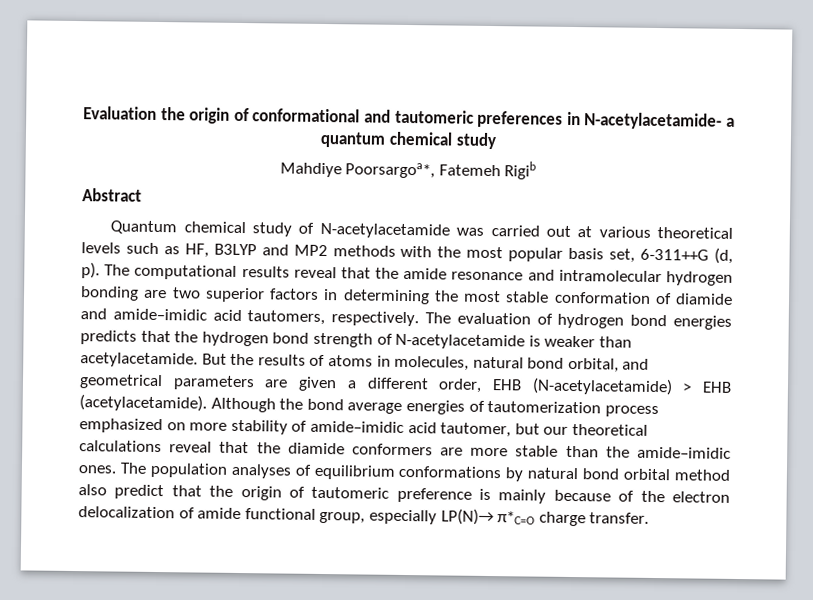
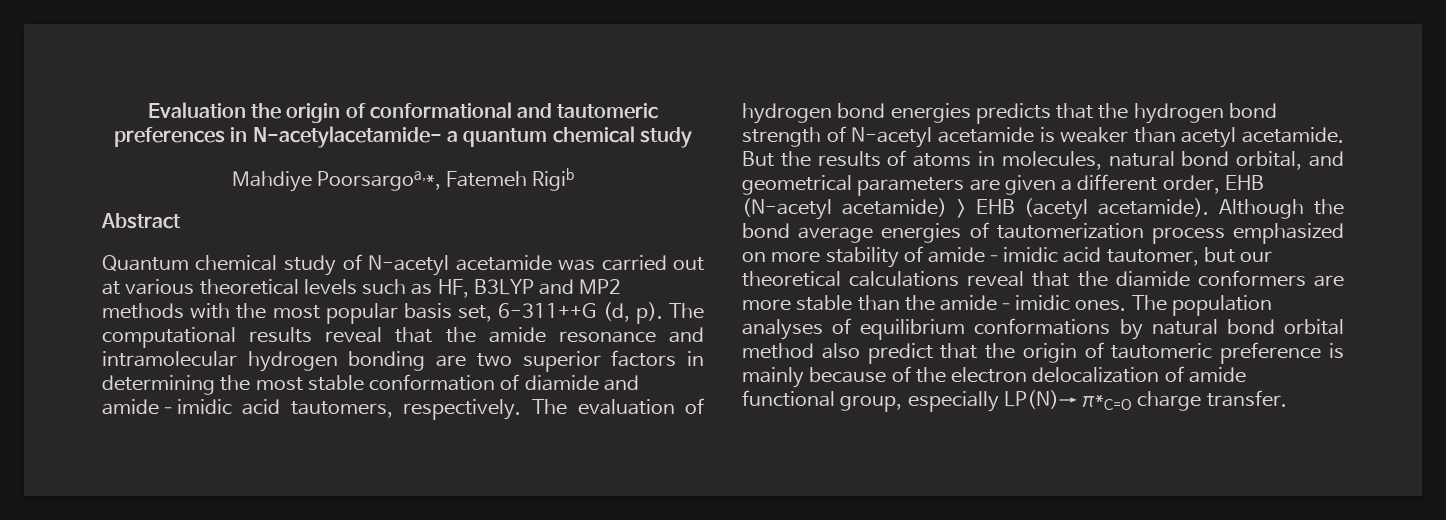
- Mahdiye Poorsargoa*, Fatemeh Rigib
+ Mahdiye Poorsargoa,*, Fatemeh Rigib
- Quantum chemical study of N-acetylacetamide was carried out at various theoretical levels such as HF, B3LYP and MP2 methods with the most popular basis set, 6-311++G (d, p).
+ Quantum chemical study of N-acetyl acetamide was carried out at various theoretical levels such as HF, B3LYP and MP2 methods with the most popular basis set, 6-311++G (d, p).
- The evaluation of hydrogen bond energies predicts that the hydrogen bond strength of N-acetylacetamide is weaker than acetylacetamide.
+ The evaluation of hydrogen bond energies predicts that the hydrogen bond strength of N-acetyl acetamide is weaker than acetyl acetamide.
- But the results of atoms in molecules, natural bond orbital, and geometrical parameters are given a different order, EHB (N-acetylacetamide) > EHB (acetylacetamide).
+ But the results of atoms in molecules, natural bond orbital, and geometrical parameters are given a different order, EHB (N-acetyl acetamide) > EHB (acetyl acetamide).

